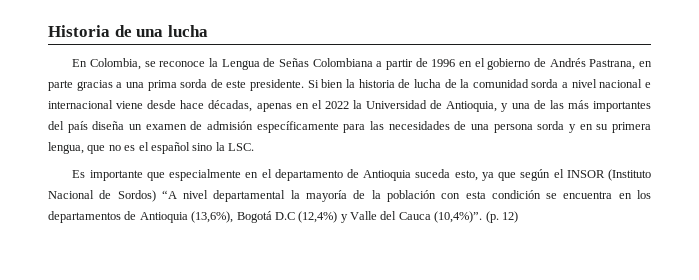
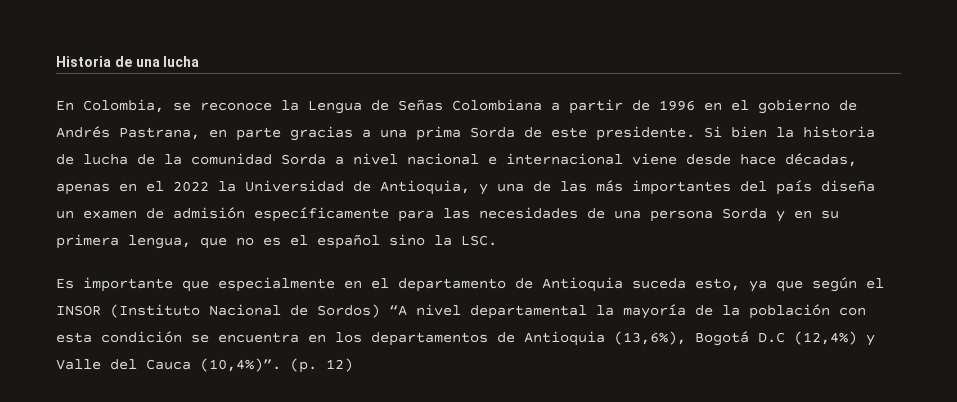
- En Colombia, se reconoce la Lengua de Señas Colombiana a partir de 1996 en el gobierno de Andrés Pastrana, en parte gracias a una prima sorda de este presidente.
+ En Colombia, se reconoce la Lengua de Señas Colombiana a partir de 1996 en el gobierno de Andrés Pastrana, en parte gracias a una prima Sorda de este presidente.
- Si bien la historia de lucha de la comunidad sorda a nivel nacional e internacional viene desde hace décadas, apenas en el 2022 la Universidad de Antioquia, y una de las más importantes del país diseña un examen de admisión específicamente para las necesidades de una persona sorda y en su primera lengua, que no es el español sino la LSC.
+ Si bien la historia de lucha de la comunidad Sorda a nivel nacional e internacional viene desde hace décadas, apenas en el 2022 la Universidad de Antioquia, y una de las más importantes del país diseña un examen de admisión específicamente para las necesidades de una persona Sorda y en su primera lengua, que no es el español sino la LSC.

